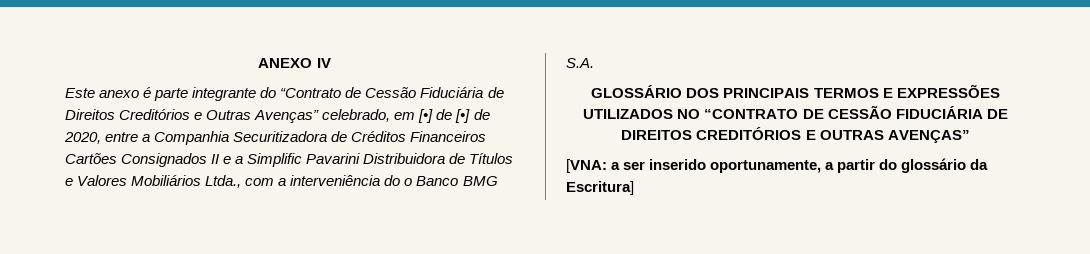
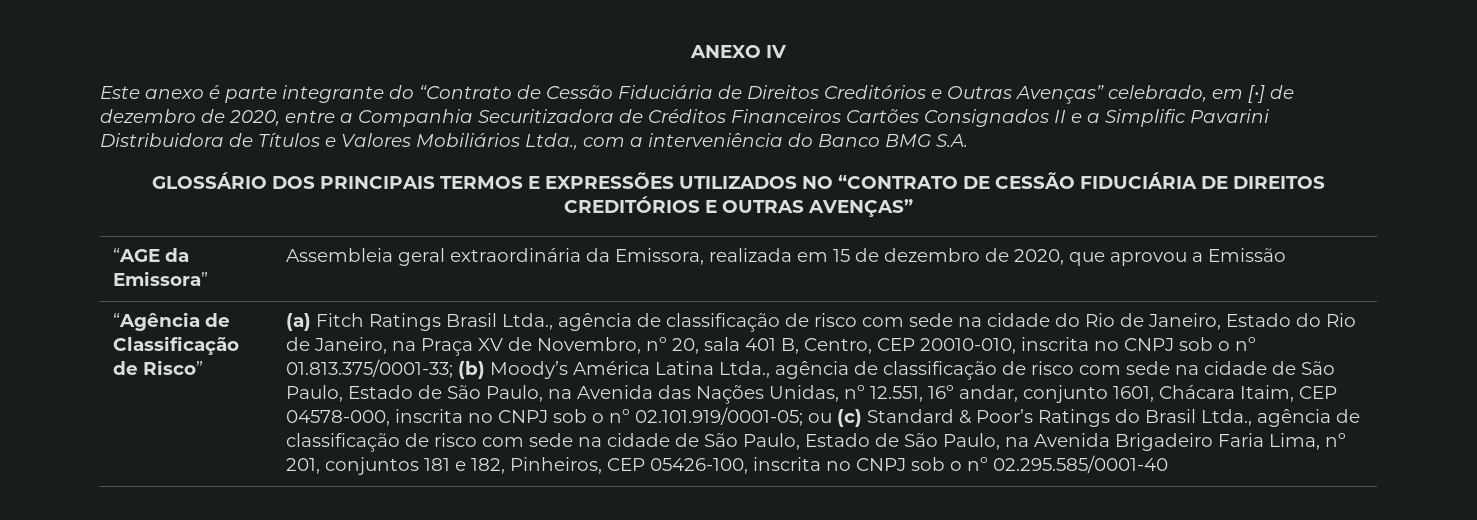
- Este anexo é parte integrante do “Contrato de Cessão Fiduciária de Direitos Creditórios e Outras Avenças” celebrado, em [•] de [•] de 2020, entre a Companhia Securitizadora de Créditos Financeiros Cartões Consignados II e a Simplific Pavarini Distribuidora de Títulos e Valores Mobiliários Ltda., com a interveniência do o Banco BMG S.A.
+ Este anexo é parte integrante do “Contrato de Cessão Fiduciária de Direitos Creditórios e Outras Avenças” celebrado, em [•] de dezembro de 2020, entre a Companhia Securitizadora de Créditos Financeiros Cartões Consignados II e a Simplific Pavarini Distribuidora de Títulos e Valores Mobiliários Ltda., com a interveniência do Banco BMG S.A.
- [VNA: a ser inserido oportunamente, a partir do glossário da Escritura]
+ “AGE da Emissora” | Assembleia geral extraordinária da Emissora, realizada em 15 de dezembro de 2020, que aprovou a Emissão
+ “Agência de Classificação de Risco” | (a) Fitch Ratings Brasil Ltda., agência de classificação de risco com sede na cidade do Rio de Janeiro, Estado do Rio de Janeiro, na Praça XV de Novembro, nº 20, sala 401 B, Centro, CEP 20010-010, inscrita no CNPJ sob o nº 01.813.375/0001-33; (b) Moody’s América Latina Ltda., agência de classificação de risco com sede na cidade de São Paulo, Estado de São Paulo, na Avenida das Nações Unidas, nº 12.551, 16º andar, conjunto 1601, Chácara Itaim, CEP 04578-000, inscrita no CNPJ sob o nº 02.101.919/0001-05; ou (c) Standard & Poor’s Ratings do Brasil Ltda., agência de classificação de risco com sede na cidade de São Paulo, Estado de São Paulo, na Avenida Brigadeiro Faria Lima, nº 201, conjuntos 181 e 182, Pinheiros, CEP 05426-100, inscrita no CNPJ sob o nº 02.295.585/0001-40

